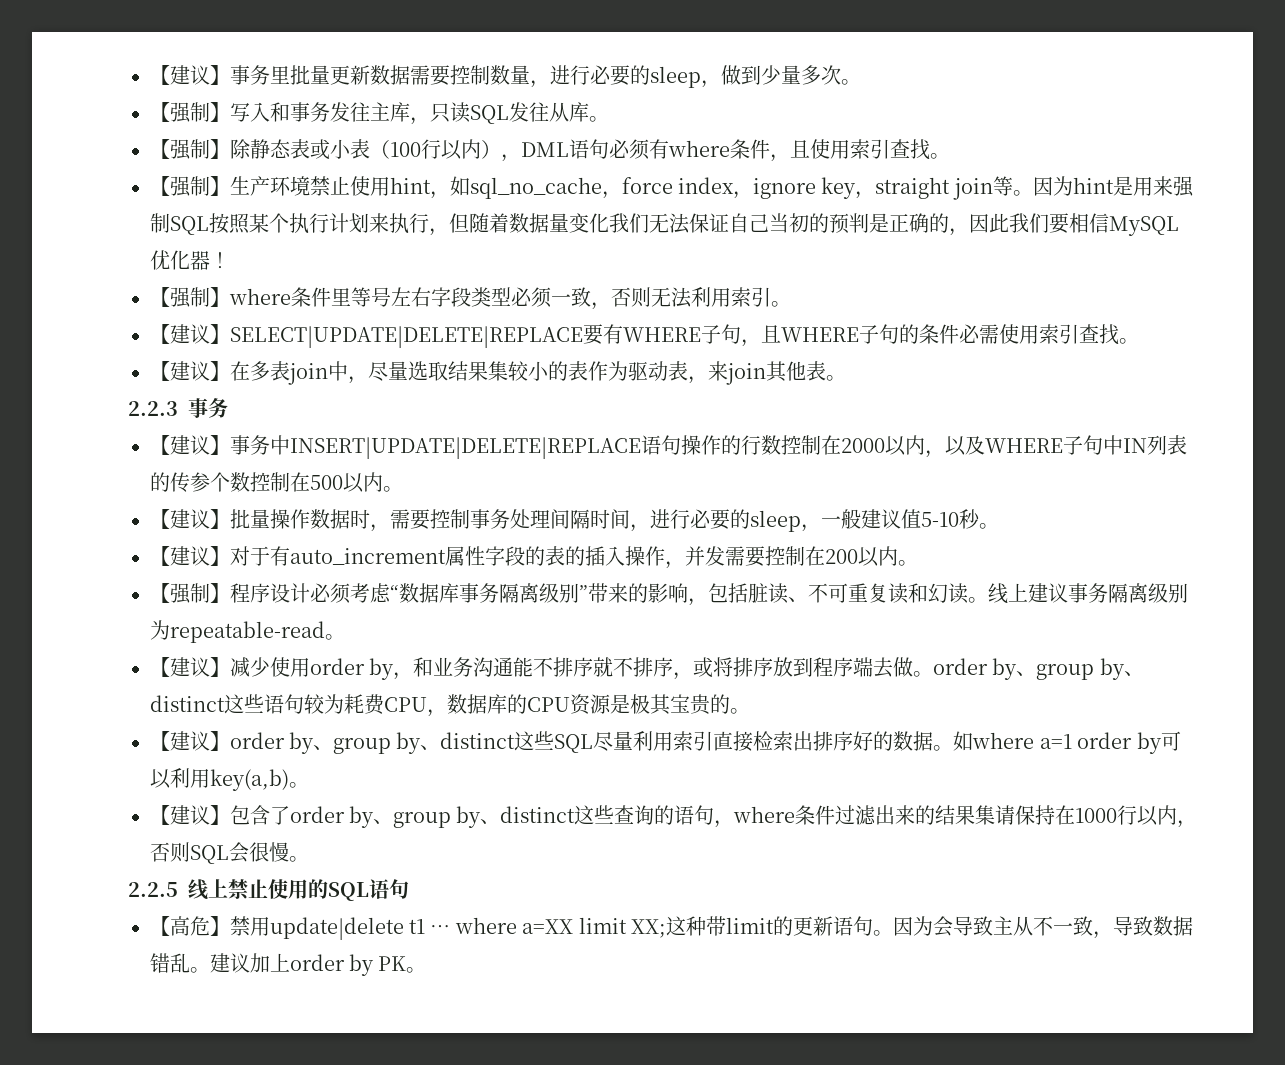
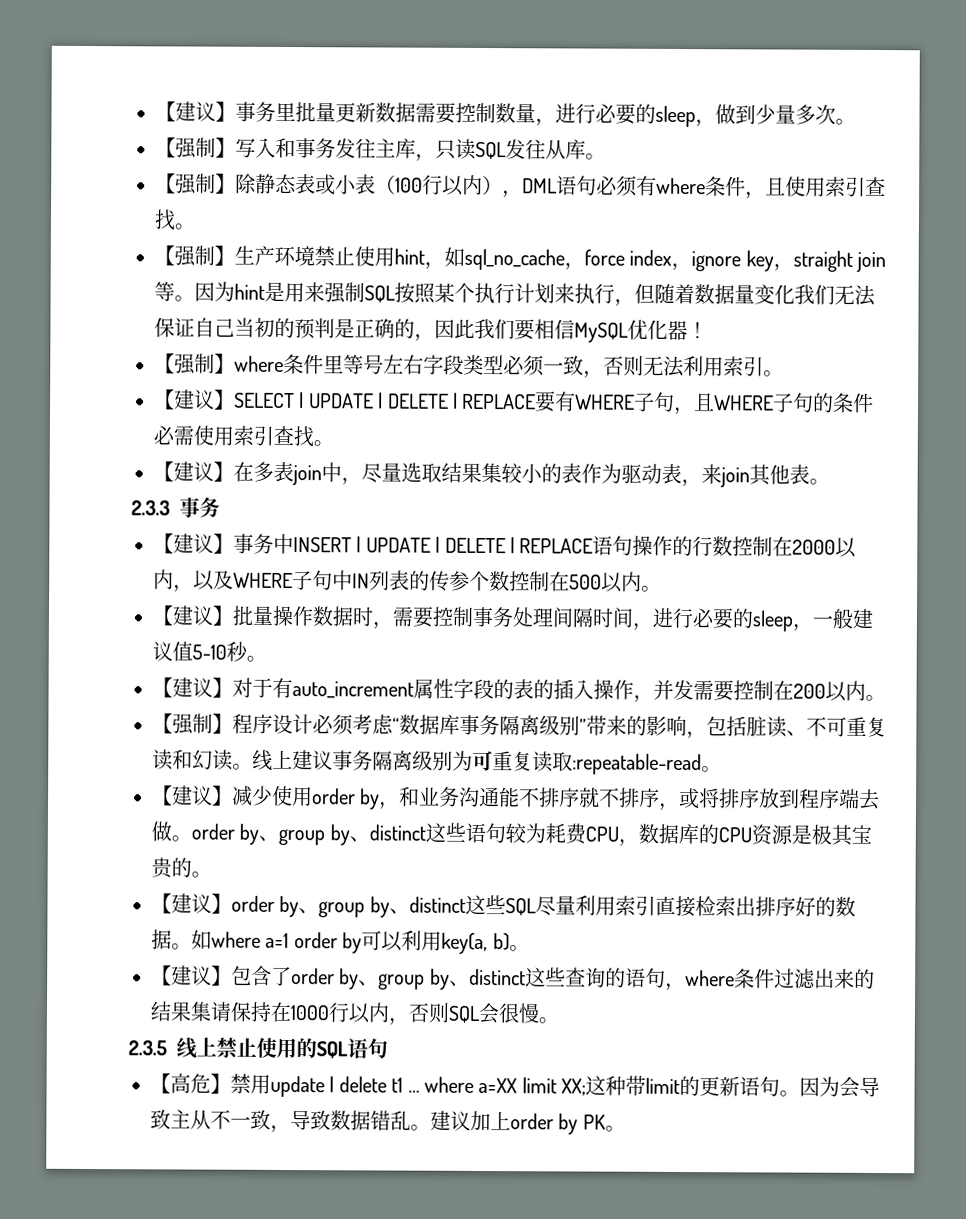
- 【建议】SELECT|UPDATE|DELETE|REPLACE要有WHERE子句，且WHERE子句的条件必需使用索引查找。
+ 【建议】SELECT | UPDATE | DELETE | REPLACE要有WHERE子句，且WHERE子句的条件必需使用索引查找。
- 2.2.3事务
+ 2.3.3事务
- 【建议】事务中INSERT|UPDATE|DELETE|REPLACE语句操作的行数控制在2000以内，以及WHERE子句中IN列表的传参个数控制在500以内。
+ 【建议】事务中INSERT | UPDATE | DELETE | REPLACE语句操作的行数控制在2000以内，以及WHERE子句中IN列表的传参个数控制在500以内。
- 线上建议事务隔离级别为repeatable-read。
+ 线上建议事务隔离级别为可重复读取:repeatable-read。
- 如where a=1 order by可以利用key(a,b)。
+ 如where a=1 order by可以利用key(a, b)。
- 2.2.5线上禁止使用的SQL语句
+ 2.3.5线上禁止使用的SQL语句
- 【高危】禁用update|delete t1 … where a=XX limit XX;这种带limit的更新语句。
+ 【高危】禁用update | delete t1 … where a=XX limit XX;这种带limit的更新语句。

